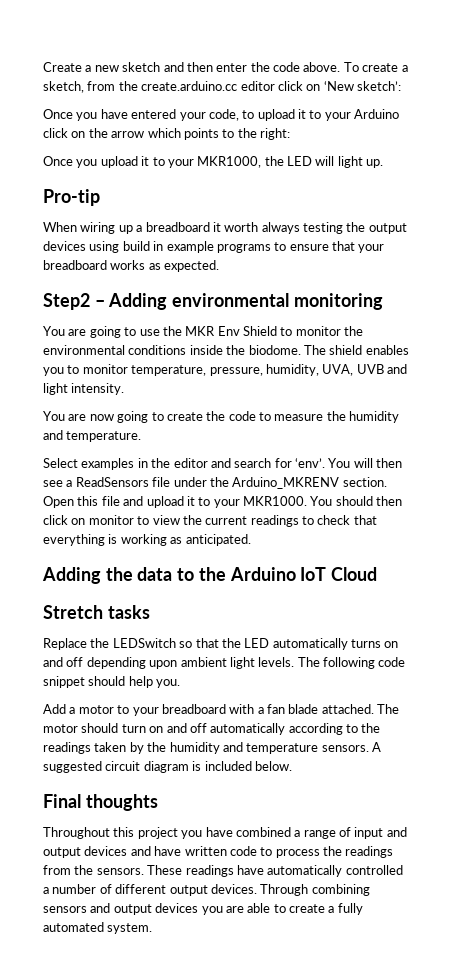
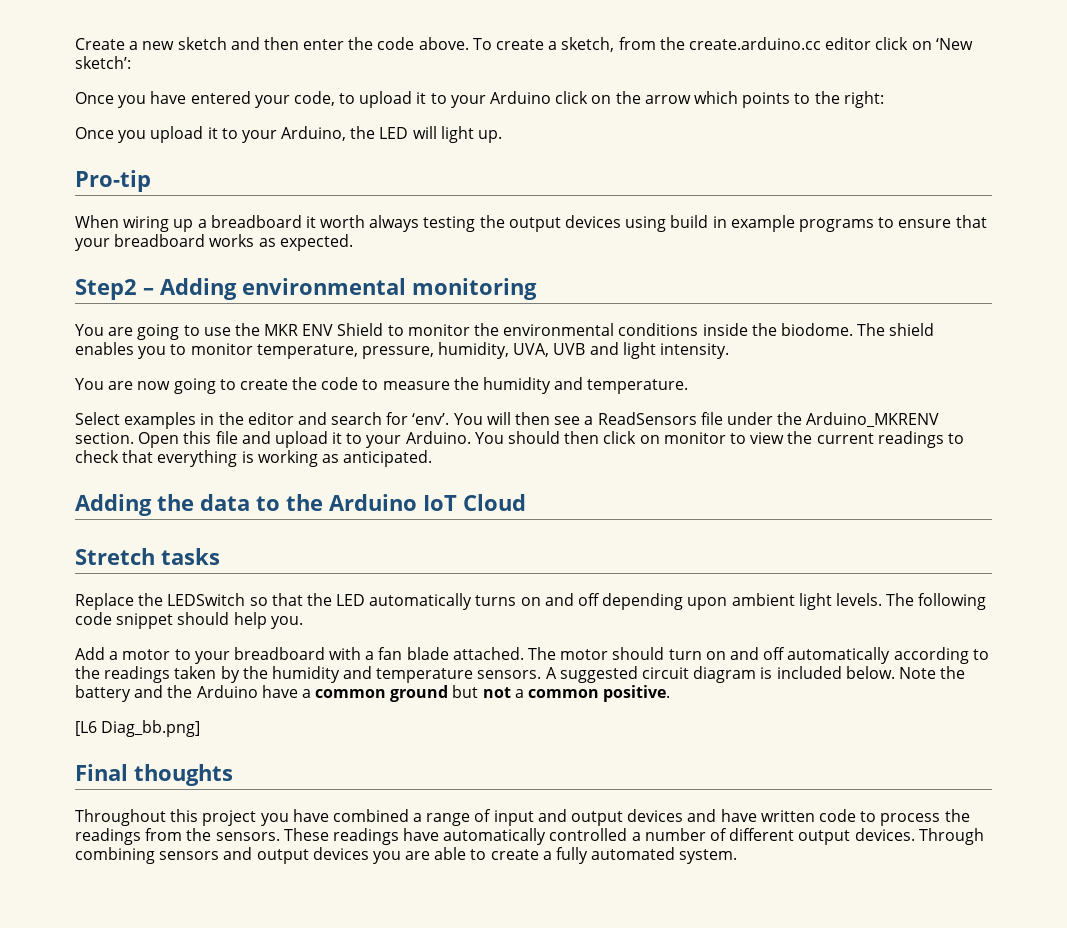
- Once you upload it to your MKR1000, the LED will light up.
+ Once you upload it to your Arduino, the LED will light up.
- You are going to use the MKR Env Shield to monitor the environmental conditions inside the biodome.
+ You are going to use the MKR ENV Shield to monitor the environmental conditions inside the biodome.
- Open this file and upload it to your MKR1000.
+ Open this file and upload it to your Arduino.
+ Note the battery and the Arduino have a common ground but not a common positive.
+ [L6 Diag_bb.png]

